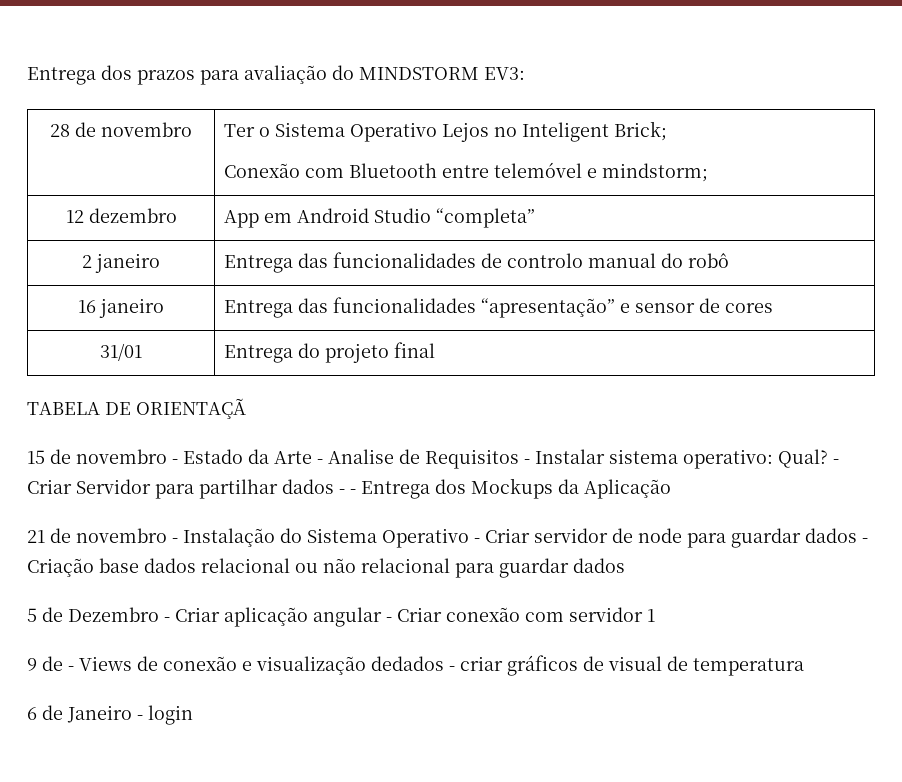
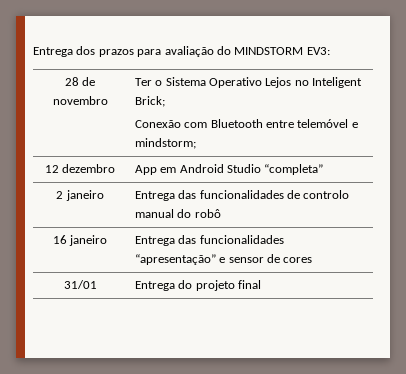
- TABELA DE ORIENTAÇÃ
- 15 de novembro - Estado da Arte - Analise de Requisitos - Instalar sistema operativo: Qual? - Criar Servidor para partilhar dados - - Entrega dos Mockups da Aplicação
- 21 de novembro - Instalação do Sistema Operativo - Criar servidor de node para guardar dados - Criação base dados relacional ou não relacional para guardar dados
- 5 de Dezembro - Criar aplicação angular - Criar conexão com servidor 1
- 9 de - Views de conexão e visualização dedados - criar gráficos de visual de temperatura
- 6 de Janeiro - login

